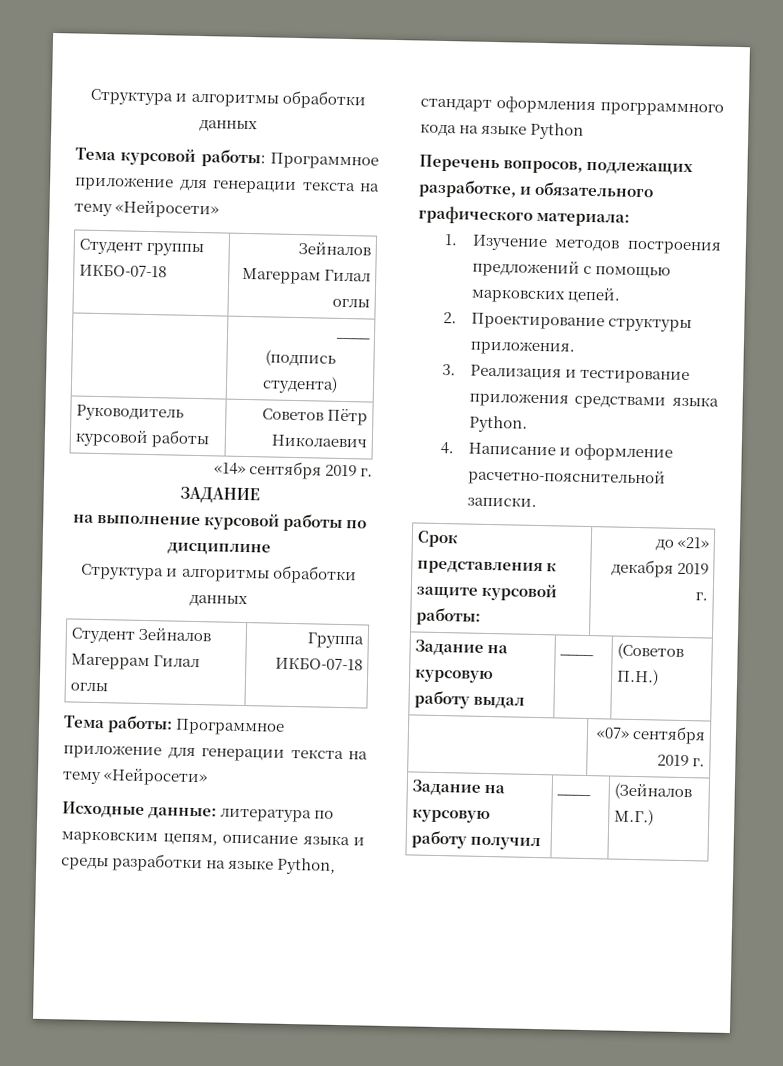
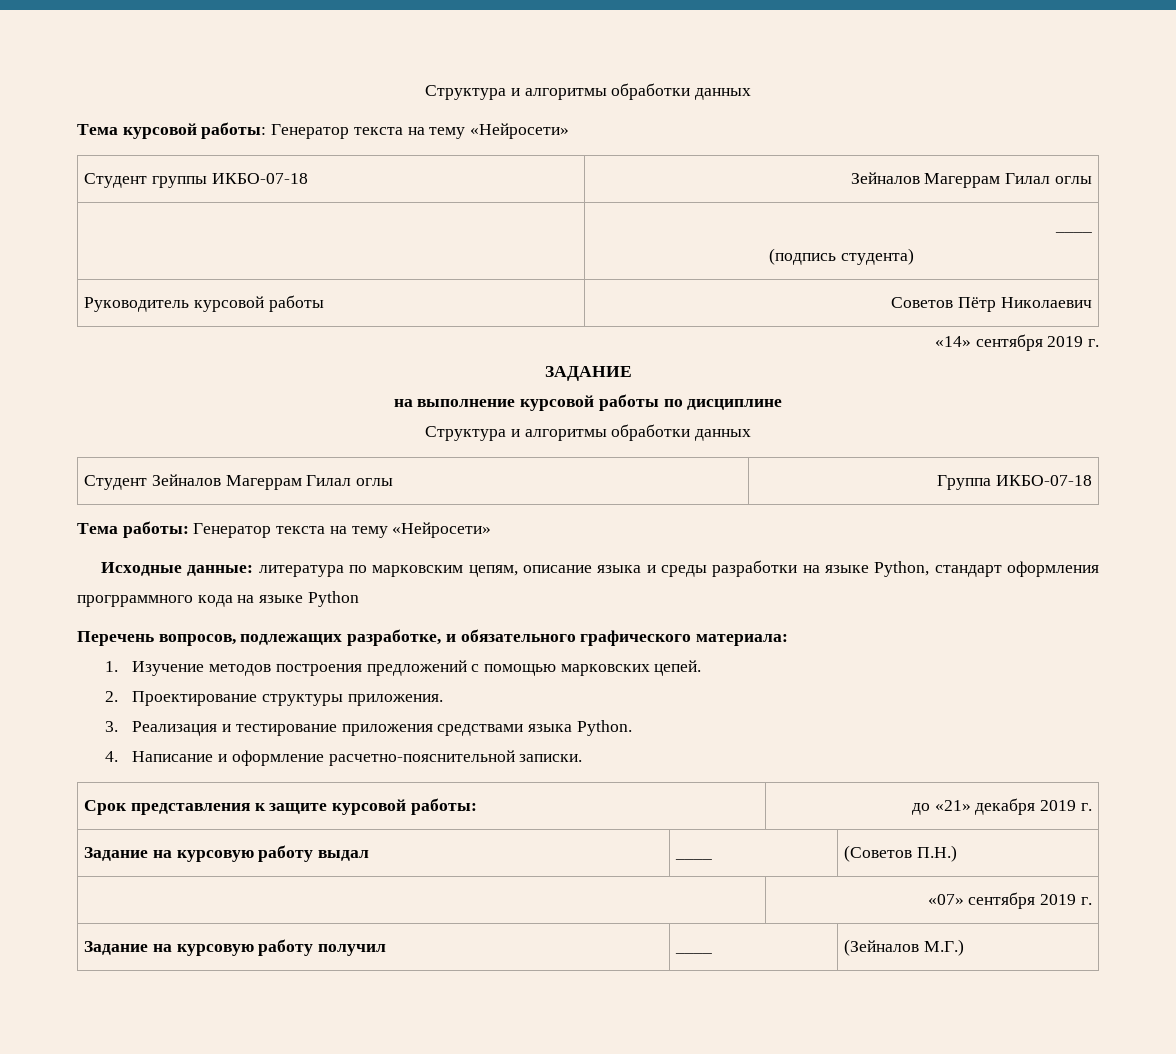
- Тема курсовой работы: Программное приложение для генерации текста на тему «Нейросети»
+ Тема курсовой работы: Генератор текста на тему «Нейросети»
- Тема работы: Программное приложение для генерации текста на тему «Нейросети»
+ Тема работы: Генератор текста на тему «Нейросети»

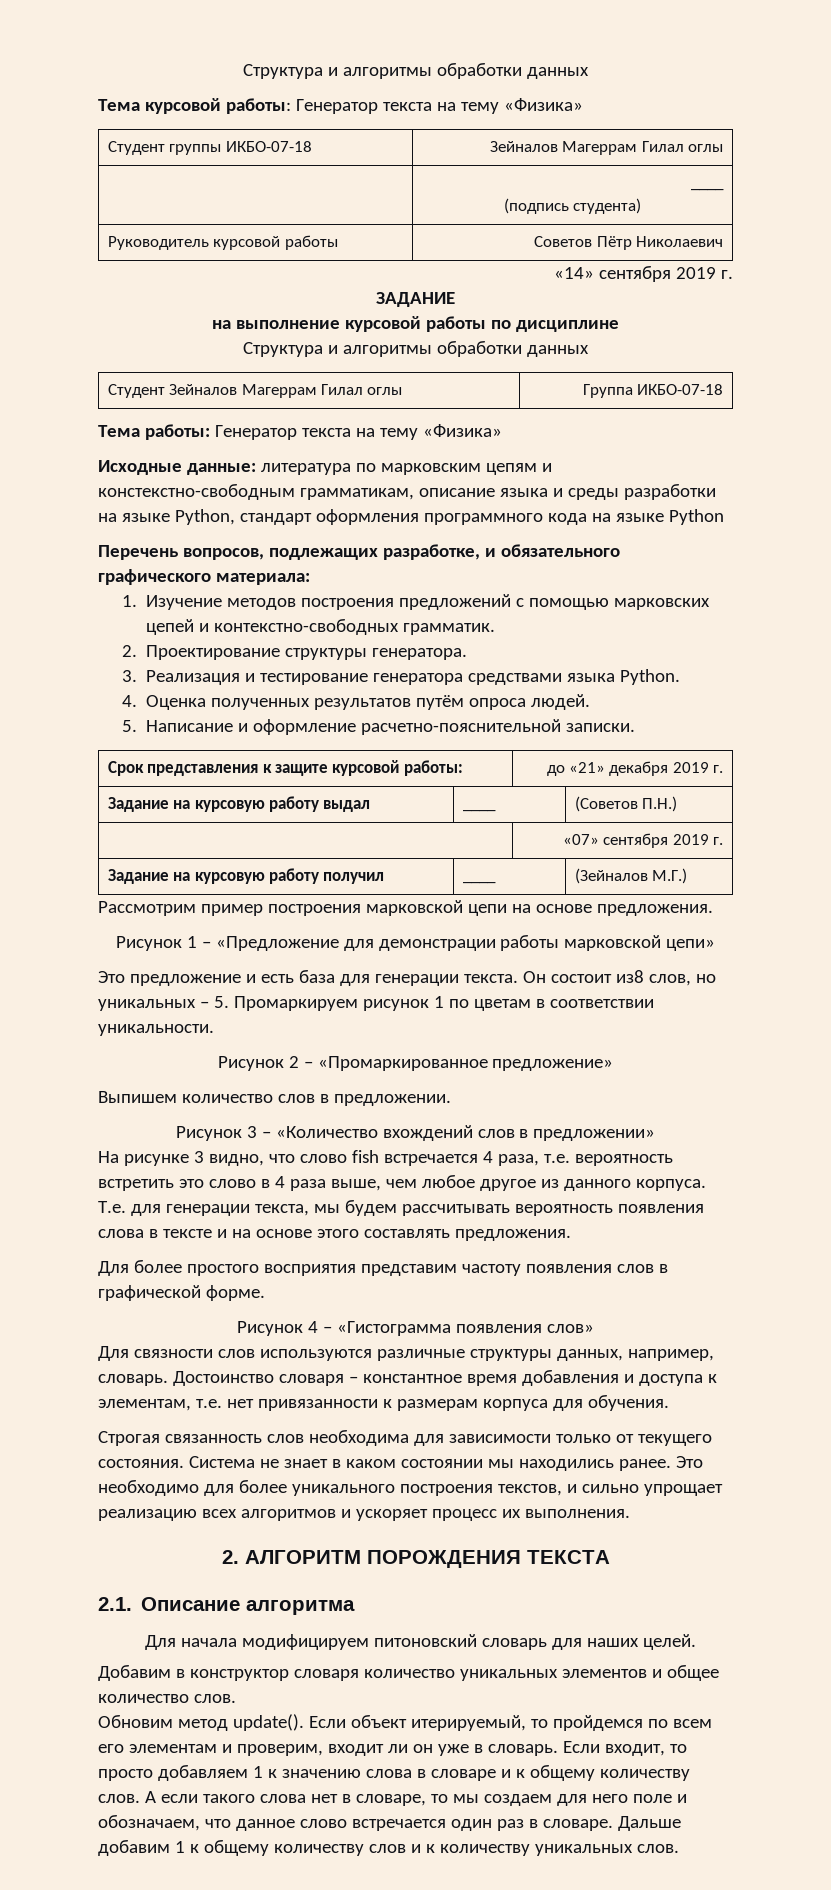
- Тема курсовой работы: Генератор текста на тему «Нейросети»
+ Тема курсовой работы: Генератор текста на тему «Физика»
- Тема работы: Генератор текста на тему «Нейросети»
+ Тема работы: Генератор текста на тему «Физика»
- Исходные данные: литература по марковским цепям, описание языка и среды разработки на языке Python, стандарт оформления прогрраммного кода на языке Python
+ Исходные данные: литература по марковским цепям и констекстно-свободным грамматикам, описание языка и среды разработки на языке Python, стандарт оформления программного кода на языке Python
- 1. Изучение методов построения предложений с помощью марковских цепей.
+ 1. Изучение методов построения предложений с помощью марковских цепей и контекстно-свободных грамматик.
- 2. Проектирование структуры приложения.
+ 2. Проектирование структуры генератора.
- 3. Реализация и тестирование приложения средствами языка Python.
+ 3. Реализация и тестирование генератора средствами языка Python.
- 4. Написание и оформление расчетно-пояснительной записки.
+ 4. Оценка полученных результатов путём опроса людей.
+ 5. Написание и оформление расчетно-пояснительной записки.
+ Рассмотрим пример построения марковской цепи на основе предложения.
+ Рисунок 1 – «Предложение для демонстрации работы марковской цепи»
+ Это предложение и есть база для генерации текста. Он состоит из8 слов, но уникальных – 5. Промаркируем рисунок 1 по цветам в соответствии уникальности.
+ Рисунок 2 – «Промаркированное предложение»
+ Выпишем количество слов в предложении.
+ Рисунок 3 – «Количество вхождений слов в предложении»
+ На рисунке 3 видно, что слово fish встречается 4 раза, т.е. вероятность встретить это слово в 4 раза выше, чем любое другое из данного корпуса. Т.е. для генерации текста, мы будем рассчитывать вероятность появления слова в тексте и на основе этого составлять предложения.
+ Для более простого восприятия представим частоту появления слов в графической форме.
+ Рисунок 4 – «Гистограмма появления слов»
+ Для связности слов используются различные структуры данных, например, словарь. Достоинство словаря – константное время добавления и доступа к элементам, т.е. нет привязанности к размерам корпуса для обучения.
+ Строгая связанность слов необходима для зависимости только от текущего состояния. Система не знает в каком состоянии мы находились ранее. Это необходимо для более уникального построения текстов, и сильно упрощает реализацию всех алгоритмов и ускоряет процесс их выполнения.
+ 2. АЛГОРИТМ ПОРОЖДЕНИЯ ТЕКСТА
+ 2.1. Описание алгоритма
+ Для начала модифицируем питоновский словарь для наших целей.
+ Добавим в конструктор словаря количество уникальных элементов и общее количество слов.
+ Обновим метод update(). Если объект итерируемый, то пройдемся по всем его элементам и проверим, входит ли он уже в словарь. Если входит, то просто добавляем 1 к значению слова в словаре и к общему количеству слов. А если такого слова нет в словаре, то мы создаем для него поле и обозначаем, что данное слово встречается один раз в словаре. Дальше добавим 1 к общему количеству слов и к количеству уникальных слов.

